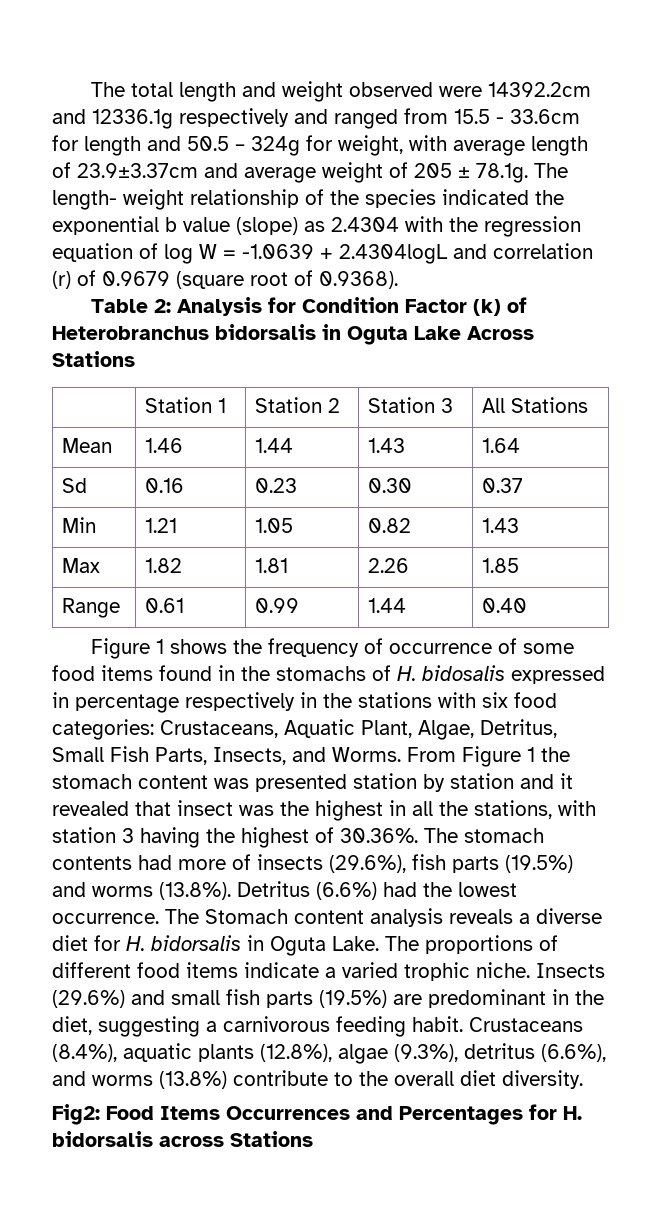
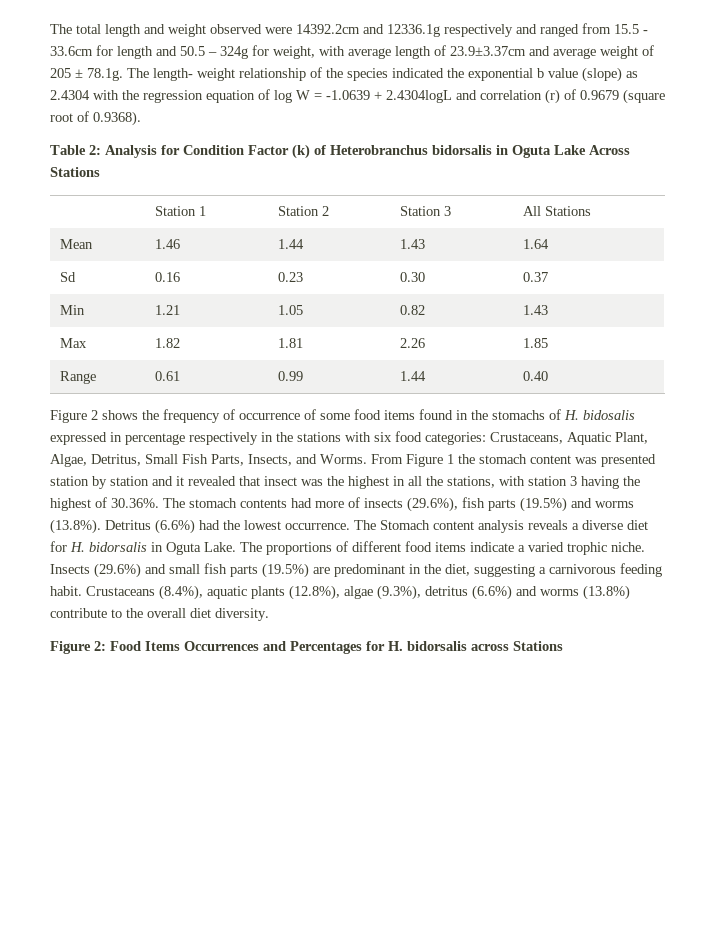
- Figure 1 shows the frequency of occurrence of some food items found in the stomachs of H. bidosalis expressed in percentage respectively in the stations with six food categories: Crustaceans, Aquatic Plant, Algae, Detritus, Small Fish Parts, Insects, and Worms.
+ Figure 2 shows the frequency of occurrence of some food items found in the stomachs of H. bidosalis expressed in percentage respectively in the stations with six food categories: Crustaceans, Aquatic Plant, Algae, Detritus, Small Fish Parts, Insects, and Worms.
- Crustaceans (8.4%), aquatic plants (12.8%), algae (9.3%), detritus (6.6%), and worms (13.8%) contribute to the overall diet diversity.
+ Crustaceans (8.4%), aquatic plants (12.8%), algae (9.3%), detritus (6.6%) and worms (13.8%) contribute to the overall diet diversity.
- Fig2: Food Items Occurrences and Percentages for H. bidorsalis across Stations
+ Figure 2: Food Items Occurrences and Percentages for H. bidorsalis across Stations

